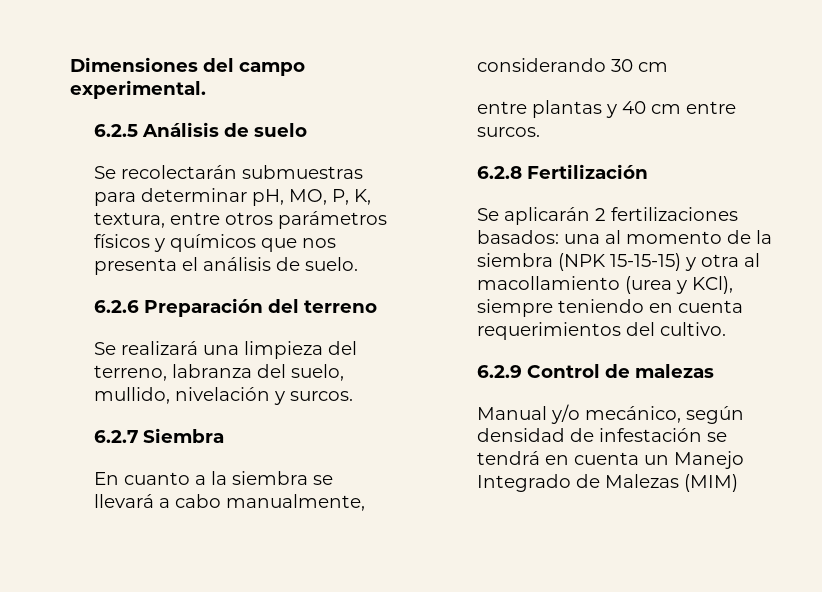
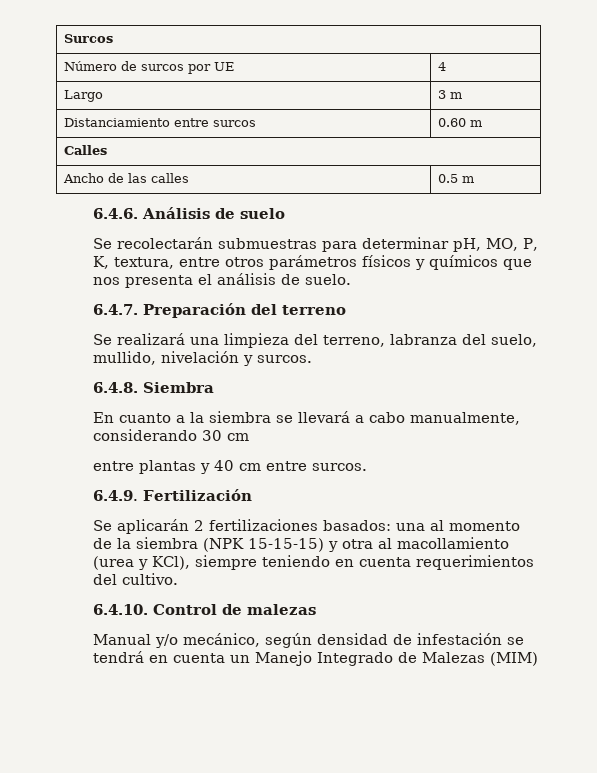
- Dimensiones del campo experimental.
- 6.2.5 Análisis de suelo
+ Surcos
+ Número de surcos por UE | 4
+ Largo | 3 m
+ Distanciamiento entre surcos | 0.60 m
+ Calles
+ Ancho de las calles | 0.5 m
+ 6.4.6. Análisis de suelo
- 6.2.6 Preparación del terreno
+ 6.4.7. Preparación del terreno
- 6.2.7 Siembra
+ 6.4.8. Siembra
- 6.2.8 Fertilización
+ 6.4.9. Fertilización
- 6.2.9 Control de malezas
+ 6.4.10. Control de malezas

